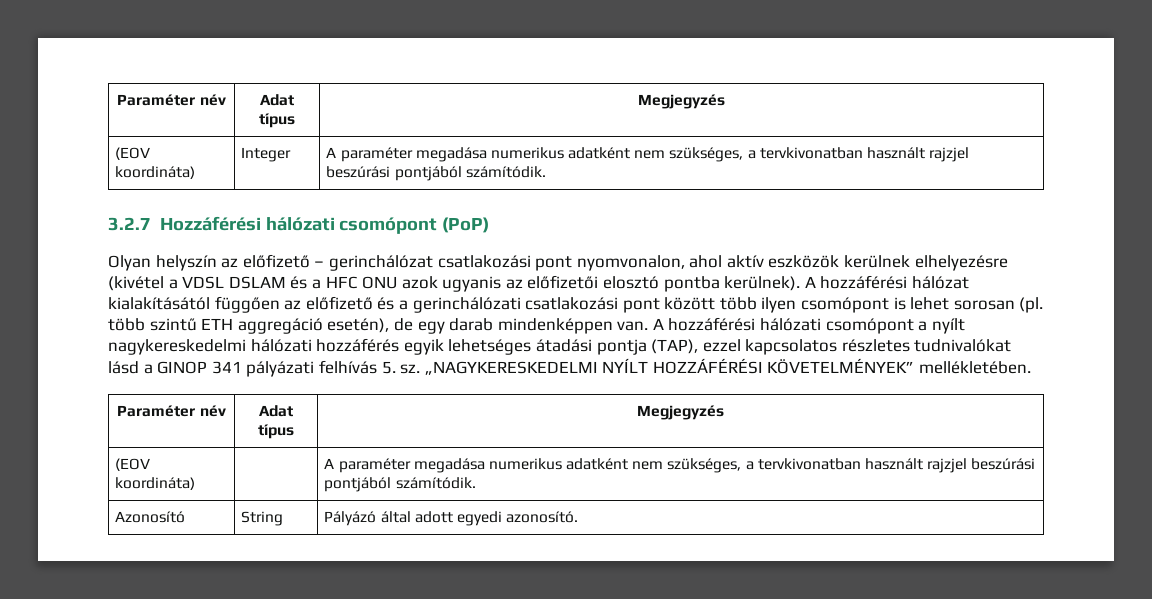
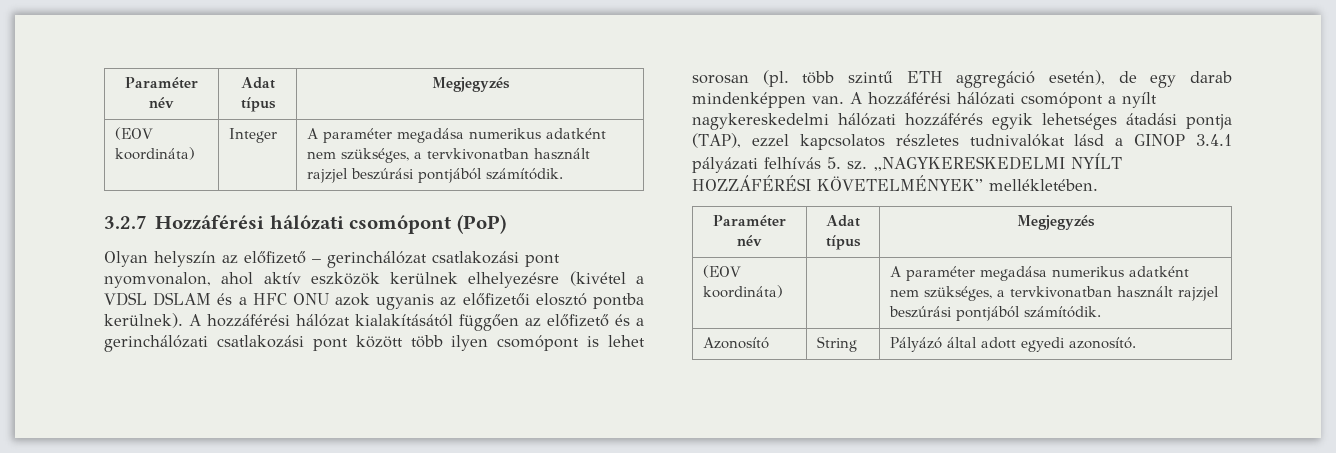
- A hozzáférési hálózati csomópont a nyílt nagykereskedelmi hálózati hozzáférés egyik lehetséges átadási pontja (TAP), ezzel kapcsolatos részletes tudnivalókat lásd a GINOP 341 pályázati felhívás 5. sz.
+ A hozzáférési hálózati csomópont a nyílt nagykereskedelmi hálózati hozzáférés egyik lehetséges átadási pontja (TAP), ezzel kapcsolatos részletes tudnivalókat lásd a GINOP 3.4.1 pályázati felhívás 5. sz.

